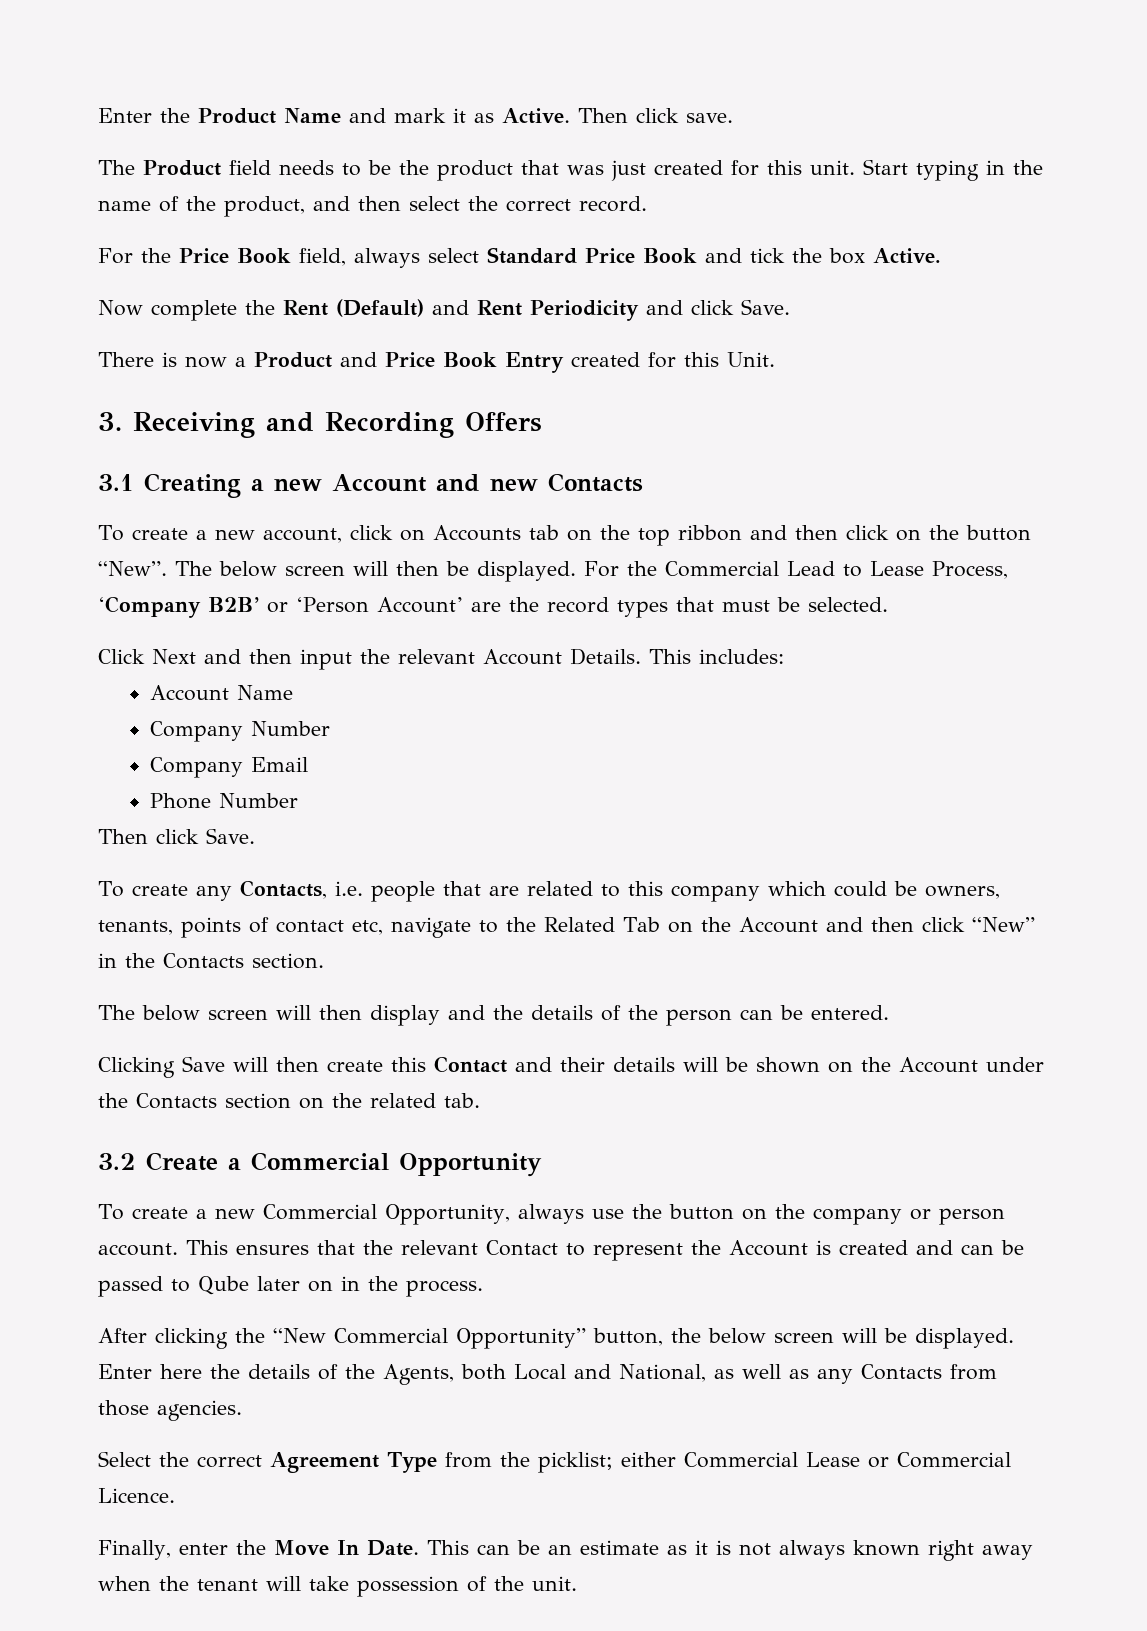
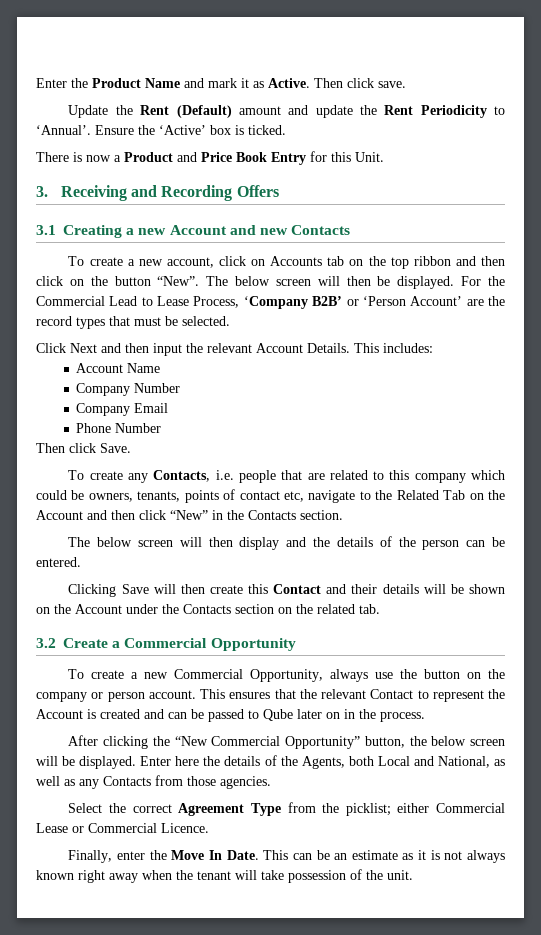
- The Product field needs to be the product that was just created for this unit. Start typing in the name of the product, and then select the correct record.
- For the Price Book field, always select Standard Price Book and tick the box Active.
- Now complete the Rent (Default) and Rent Periodicity and click Save.
+ Update the Rent (Default) amount and update the Rent Periodicity to ‘Annual’. Ensure the ‘Active’ box is ticked.
- There is now a Product and Price Book Entry created for this Unit.
+ There is now a Product and Price Book Entry for this Unit.

